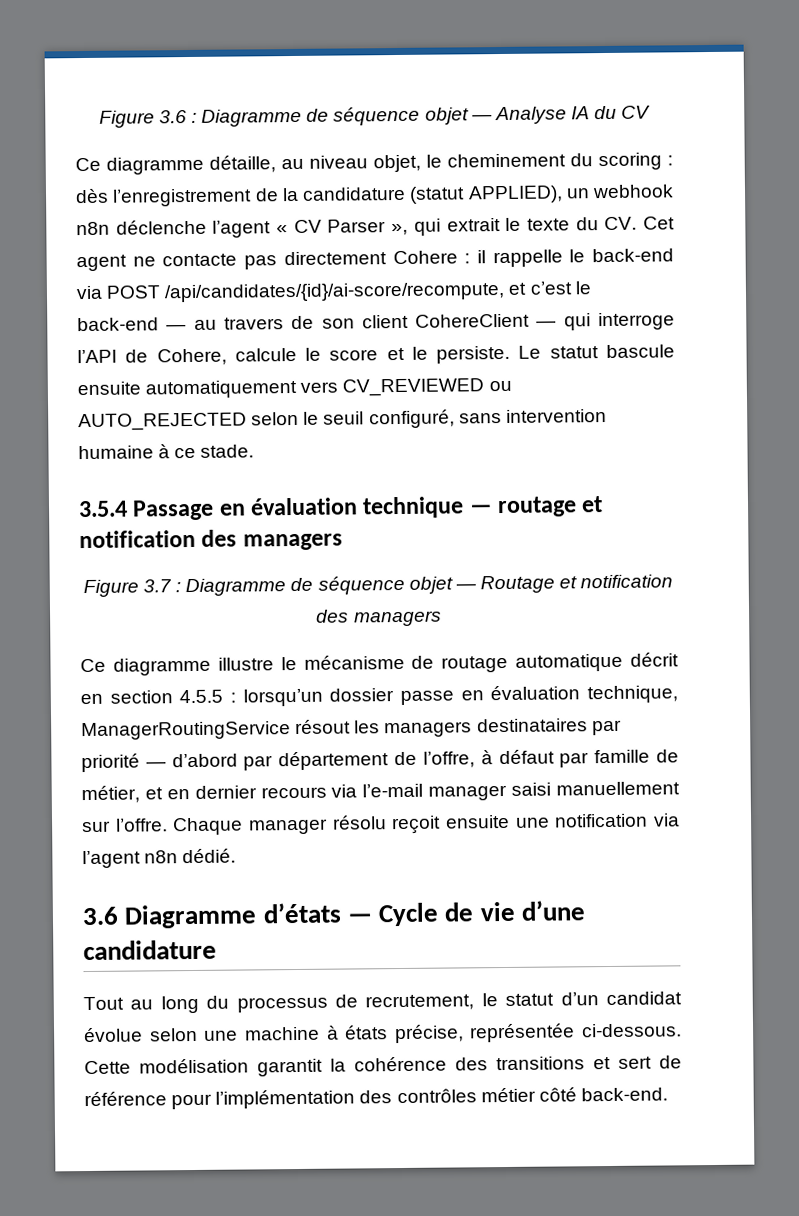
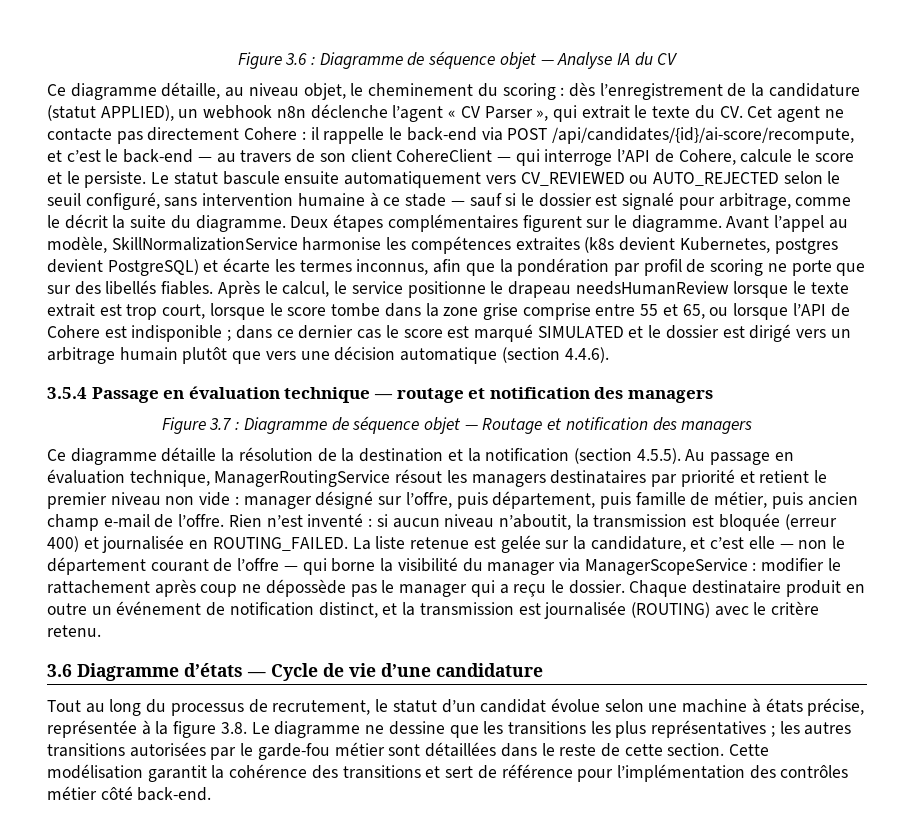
- Le statut bascule ensuite automatiquement vers CV_REVIEWED ou AUTO_REJECTED selon le seuil configuré, sans intervention humaine à ce stade.
+ Le statut bascule ensuite automatiquement vers CV_REVIEWED ou AUTO_REJECTED selon le seuil configuré, sans intervention humaine à ce stade — sauf si le dossier est signalé pour arbitrage, comme le décrit la suite du diagramme. Deux étapes complémentaires figurent sur le diagramme. Avant l’appel au modèle, SkillNormalizationService harmonise les compétences extraites (k8s devient Kubernetes, postgres devient PostgreSQL) et écarte les termes inconnus, afin que la pondération par profil de scoring ne porte que sur des libellés fiables. Après le calcul, le service positionne le drapeau needsHumanReview lorsque le texte extrait est trop court, lorsque le score tombe dans la zone grise comprise entre 55 et 65, ou lorsque l’API de Cohere est indisponible ; dans ce dernier cas le score est marqué SIMULATED et le dossier est dirigé vers un arbitrage humain plutôt que vers une décision automatique (section 4.4.6).
- Ce diagramme illustre le mécanisme de routage automatique décrit en section 4.5.5 : lorsqu’un dossier passe en évaluation technique, ManagerRoutingService résout les managers destinataires par priorité — d’abord par département de l’offre, à défaut par famille de métier, et en dernier recours via l’e-mail manager saisi manuellement sur l’offre. Chaque manager résolu reçoit ensuite une notification via l’agent n8n dédié.
+ Ce diagramme détaille la résolution de la destination et la notification (section 4.5.5). Au passage en évaluation technique, ManagerRoutingService résout les managers destinataires par priorité et retient le premier niveau non vide : manager désigné sur l’offre, puis département, puis famille de métier, puis ancien champ e-mail de l’offre. Rien n’est inventé : si aucun niveau n’aboutit, la transmission est bloquée (erreur 400) et journalisée en ROUTING_FAILED. La liste retenue est gelée sur la candidature, et c’est elle — non le département courant de l’offre — qui borne la visibilité du manager via ManagerScopeService : modifier le rattachement après coup ne dépossède pas le manager qui a reçu le dossier. Chaque destinataire produit en outre un événement de notification distinct, et la transmission est journalisée (ROUTING) avec le critère retenu.
- Tout au long du processus de recrutement, le statut d’un candidat évolue selon une machine à états précise, représentée ci-dessous.
+ Tout au long du processus de recrutement, le statut d’un candidat évolue selon une machine à états précise, représentée à la figure 3.8. Le diagramme ne dessine que les transitions les plus représentatives ; les autres transitions autorisées par le garde-fou métier sont détaillées dans le reste de cette section.

